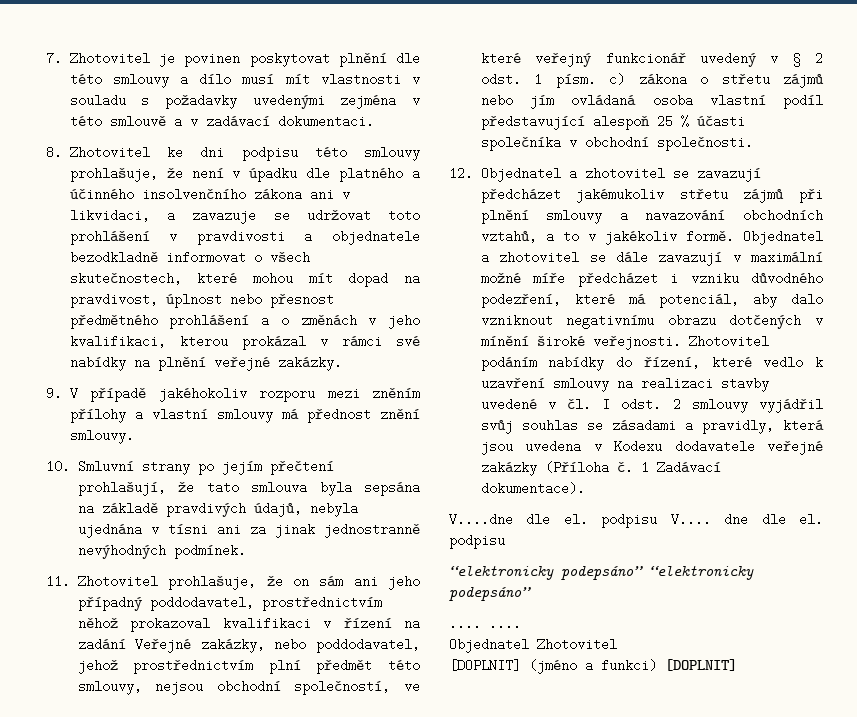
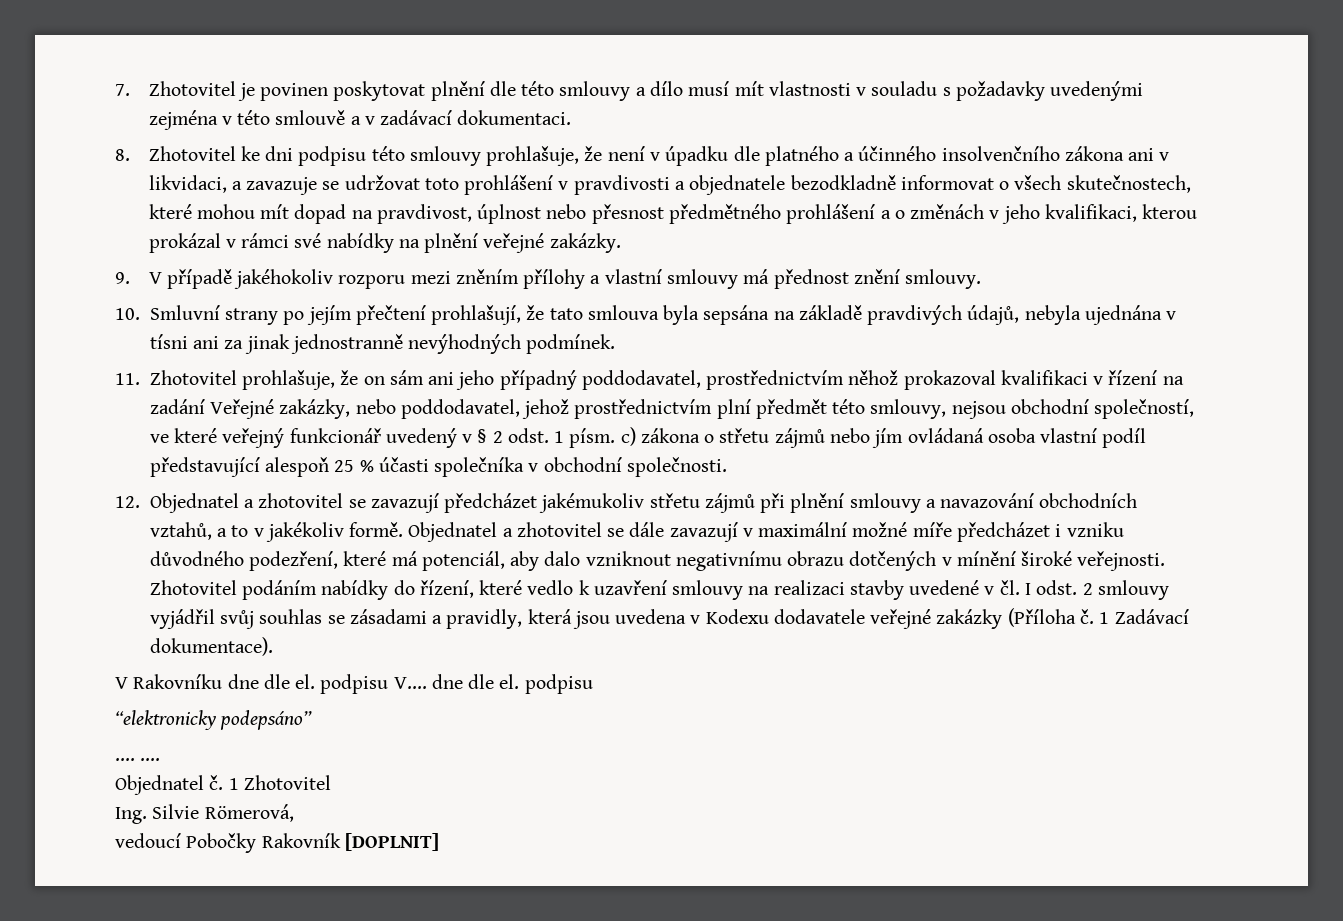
- V....dne dle el. podpisu V.... dne dle el. podpisu
+ V Rakovníku dne dle el. podpisu V.... dne dle el. podpisu
- “elektronicky podepsáno” “elektronicky podepsáno”
+ “elektronicky podepsáno”
- Objednatel Zhotovitel
+ Objednatel č. 1 Zhotovitel
- [DOPLNIT] (jméno a funkci) [DOPLNIT]
+ Ing. Silvie Römerová,
+ vedoucí Pobočky Rakovník [DOPLNIT]

